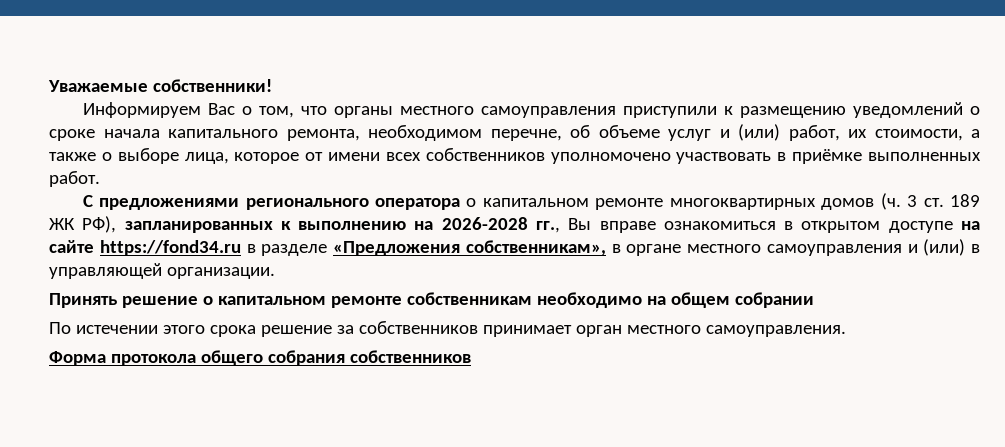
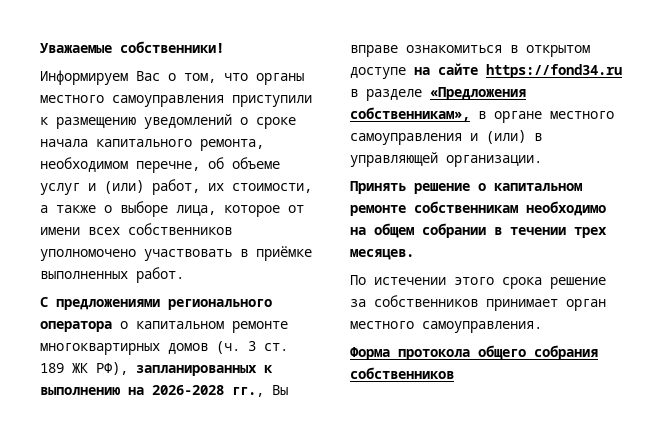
- Принять решение о капитальном ремонте собственникам необходимо на общем собрании
+ Принять решение о капитальном ремонте собственникам необходимо на общем собрании в течении трех месяцев.

